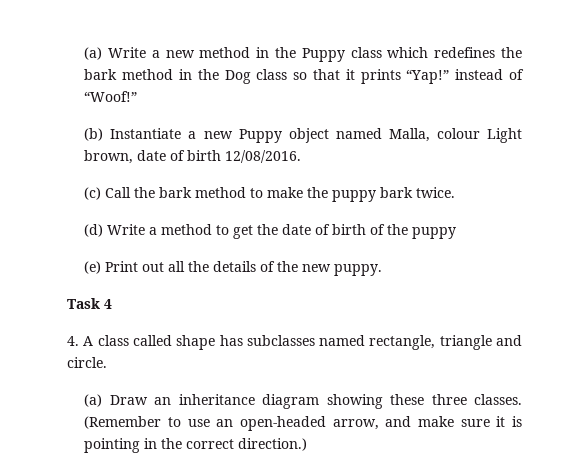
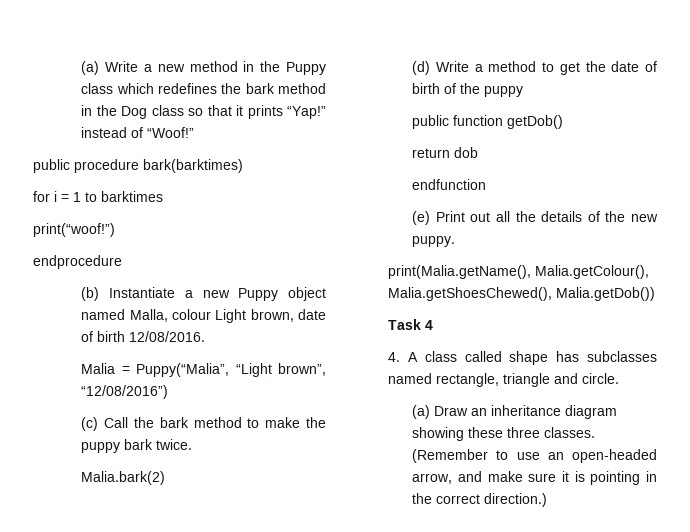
+ public procedure bark(barktimes)
+ for i = 1 to barktimes
+ print(“woof!”)
+ endprocedure
+ Malia = Puppy(“Malia”, “Light brown”, “12/08/2016”)
+ Malia.bark(2)
+ public function getDob()
+ return dob
+ endfunction
+ print(Malia.getName(), Malia.getColour(), Malia.getShoesChewed(), Malia.getDob())

